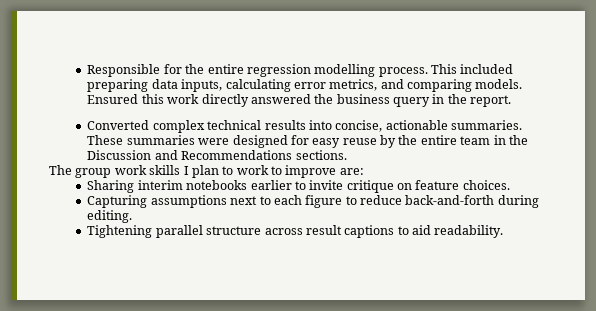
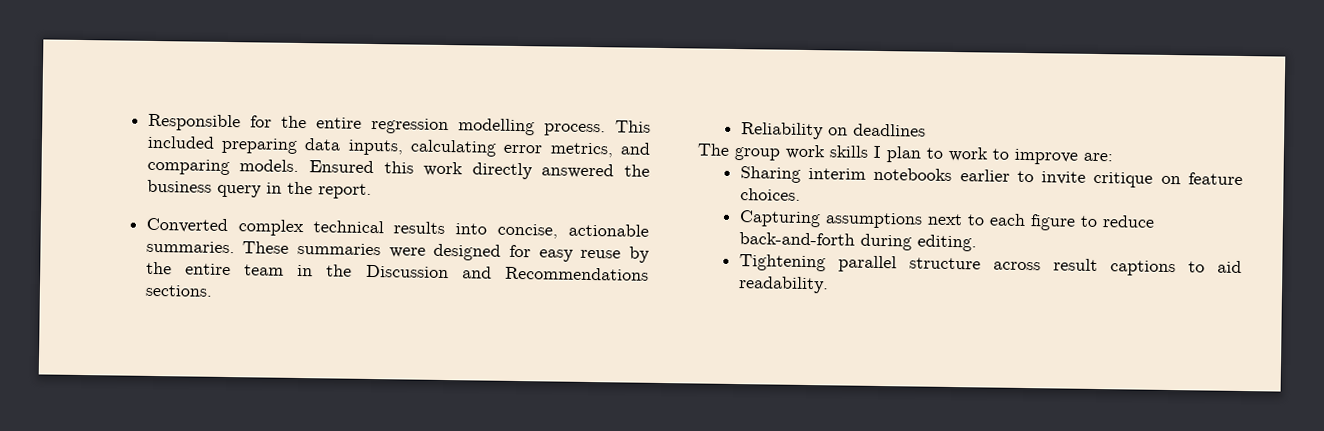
+ Reliability on deadlines

